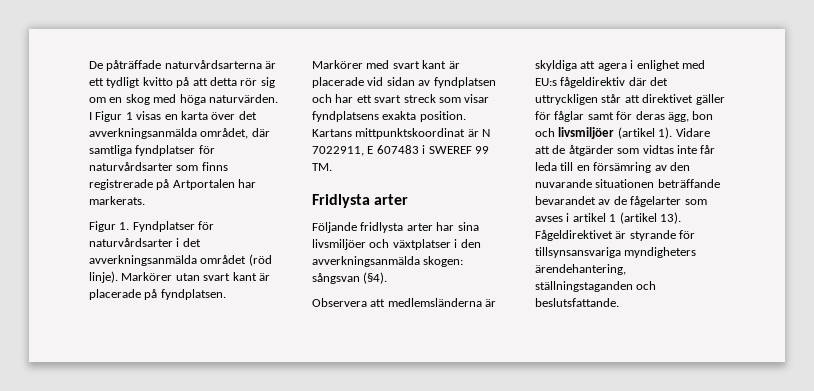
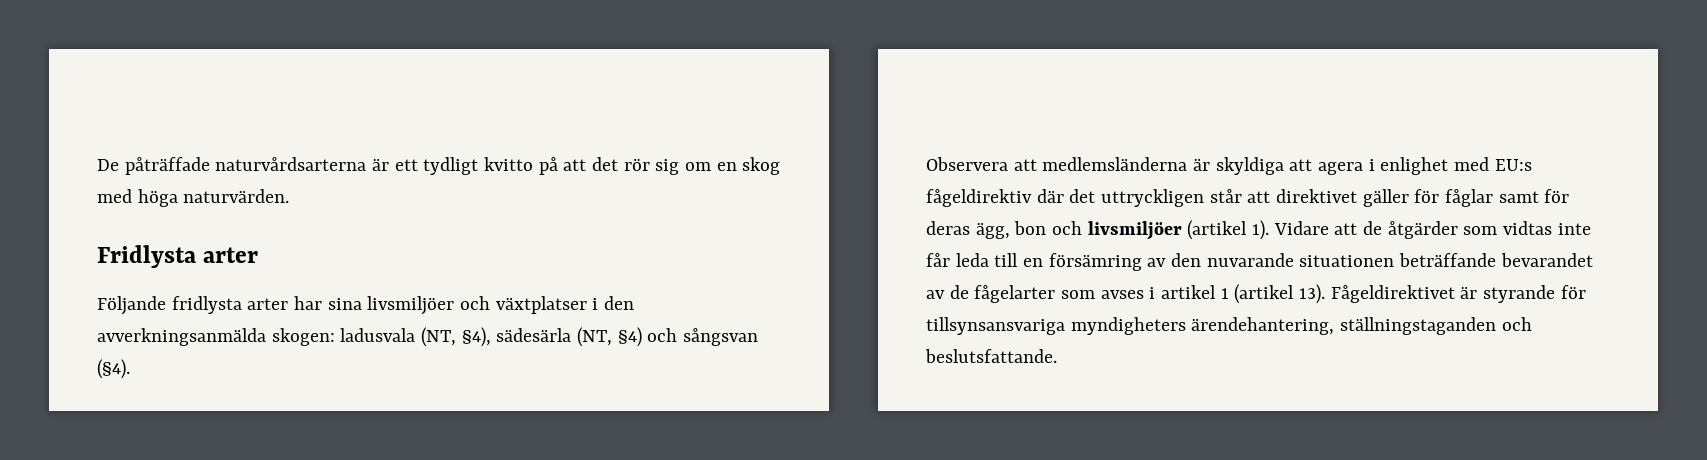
- De påträffade naturvårdsarterna är ett tydligt kvitto på att detta rör sig om en skog med höga naturvärden. I Figur 1 visas en karta över det avverkningsanmälda området, där samtliga fyndplatser för naturvårdsarter som finns registrerade på Artportalen har markerats.
- Figur 1. Fyndplatser för naturvårdsarter i det avverkningsanmälda området (röd linje). Markörer utan svart kant är placerade på fyndplatsen. Markörer med svart kant är placerade vid sidan av fyndplatsen och har ett svart streck som visar fyndplatsens exakta position. Kartans mittpunktskoordinat är N 7022911, E 607483 i SWEREF 99 TM.
+ De påträffade naturvårdsarterna är ett tydligt kvitto på att det rör sig om en skog med höga naturvärden.
- Följande fridlysta arter har sina livsmiljöer och växtplatser i den avverkningsanmälda skogen: sångsvan (§4).
+ Följande fridlysta arter har sina livsmiljöer och växtplatser i den avverkningsanmälda skogen: ladusvala (NT, §4), sädesärla (NT, §4) och sångsvan (§4).

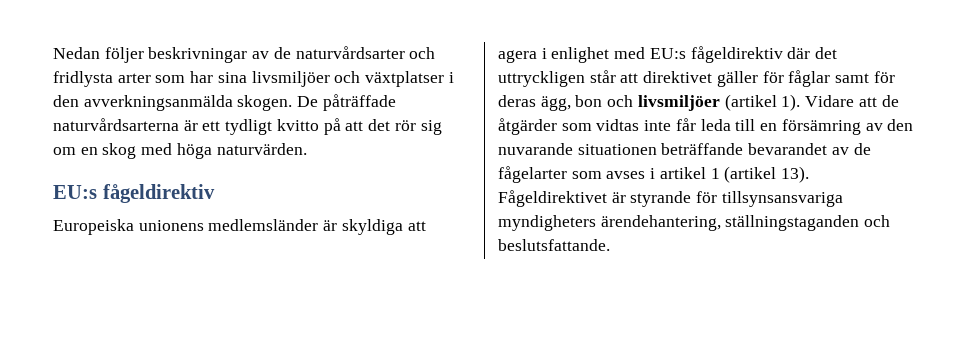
+ Nedan följer beskrivningar av de naturvårdsarter och fridlysta arter som har sina livsmiljöer och växtplatser i den avverkningsanmälda skogen.
  De påträffade naturvårdsarterna är ett tydligt kvitto på att det rör sig om en skog med höga naturvärden.
- Fridlysta arter
- Följande fridlysta arter har sina livsmiljöer och växtplatser i den avverkningsanmälda skogen: ladusvala (NT, §4), sädesärla (NT, §4) och sångsvan (§4).
- Observera att medlemsländerna är skyldiga att agera i enlighet med EU:s fågeldirektiv där det uttryckligen står att direktivet gäller för fåglar samt för deras ägg, bon och livsmiljöer (artikel 1).
+ EU:s fågeldirektiv
+ Europeiska unionens medlemsländer är skyldiga att agera i enlighet med EU:s fågeldirektiv där det uttryckligen står att direktivet gäller för fåglar samt för deras ägg, bon och livsmiljöer (artikel 1).

